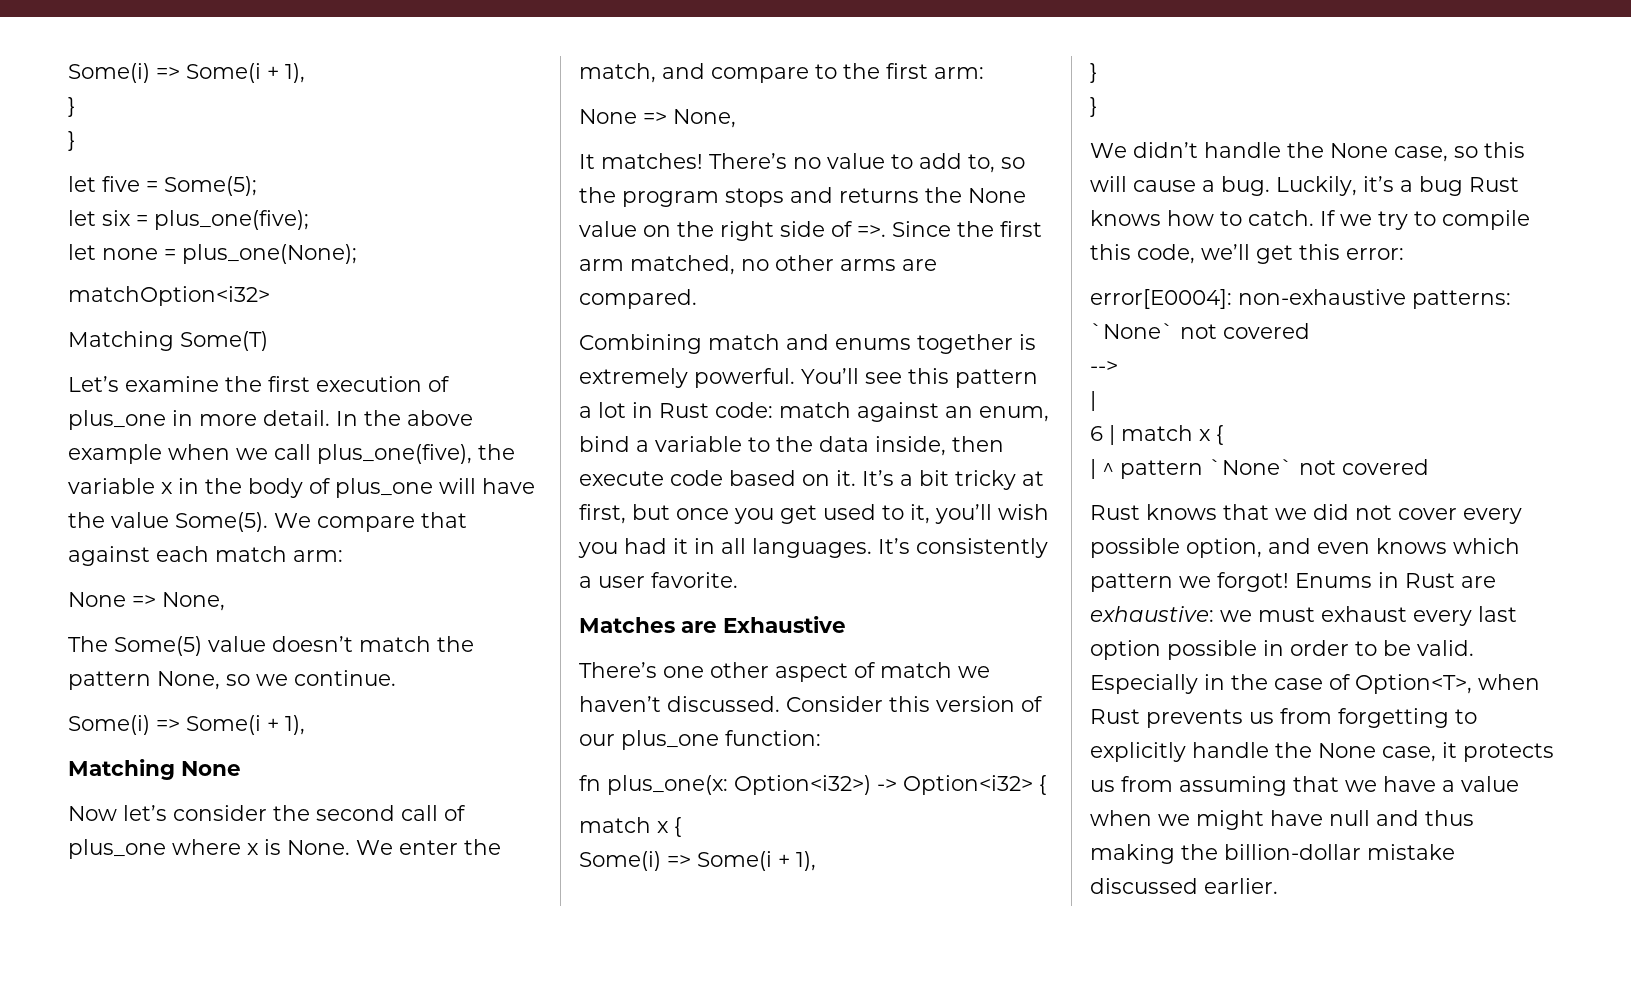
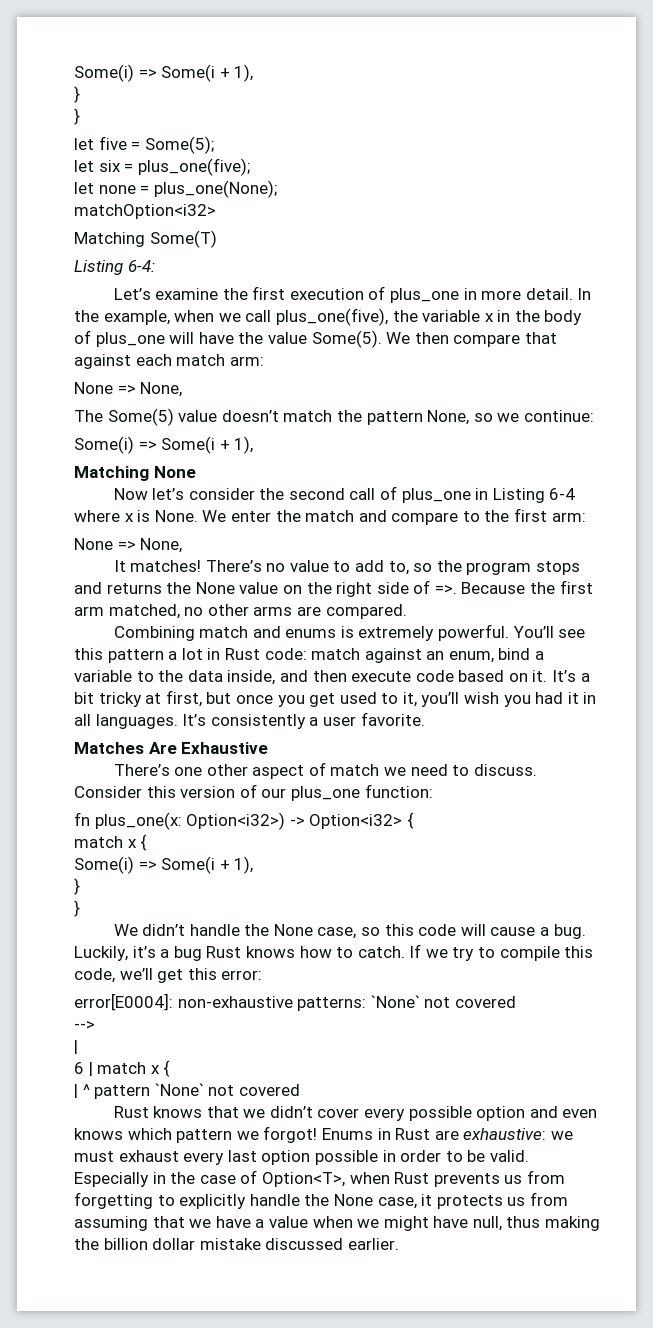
+ Listing 6-4:
- In the above example when we call plus_one(five), the variable x in the body of plus_one will have the value Some(5).
+ In the example, when we call plus_one(five), the variable x in the body of plus_one will have the value Some(5).
- We compare that against each match arm:
+ We then compare that against each match arm:
- The Some(5) value doesn’t match the pattern None, so we continue.
+ The Some(5) value doesn’t match the pattern None, so we continue:
- Now let’s consider the second call of plus_one where x is None.
+ Now let’s consider the second call of plus_one in Listing 6-4 where x is None.
- We enter the match, and compare to the first arm:
+ We enter the match and compare to the first arm:
- Since the first arm matched, no other arms are compared.
+ Because the first arm matched, no other arms are compared.
- Combining match and enums together is extremely powerful.
+ Combining match and enums is extremely powerful.
- You’ll see this pattern a lot in Rust code: match against an enum, bind a variable to the data inside, then execute code based on it.
+ You’ll see this pattern a lot in Rust code: match against an enum, bind a variable to the data inside, and then execute code based on it.
- Matches are Exhaustive
+ Matches Are Exhaustive
- There’s one other aspect of match we haven’t discussed.
+ There’s one other aspect of match we need to discuss.
- We didn’t handle the None case, so this will cause a bug.
+ We didn’t handle the None case, so this code will cause a bug.
- Rust knows that we did not cover every possible option, and even knows which pattern we forgot!
+ Rust knows that we didn’t cover every possible option and even knows which pattern we forgot!
- Especially in the case of Option<T>, when Rust prevents us from forgetting to explicitly handle the None case, it protects us from assuming that we have a value when we might have null and thus making the billion-dollar mistake discussed earlier.
+ Especially in the case of Option<T>, when Rust prevents us from forgetting to explicitly handle the None case, it protects us from assuming that we have a value when we might have null, thus making the billion dollar mistake discussed earlier.

